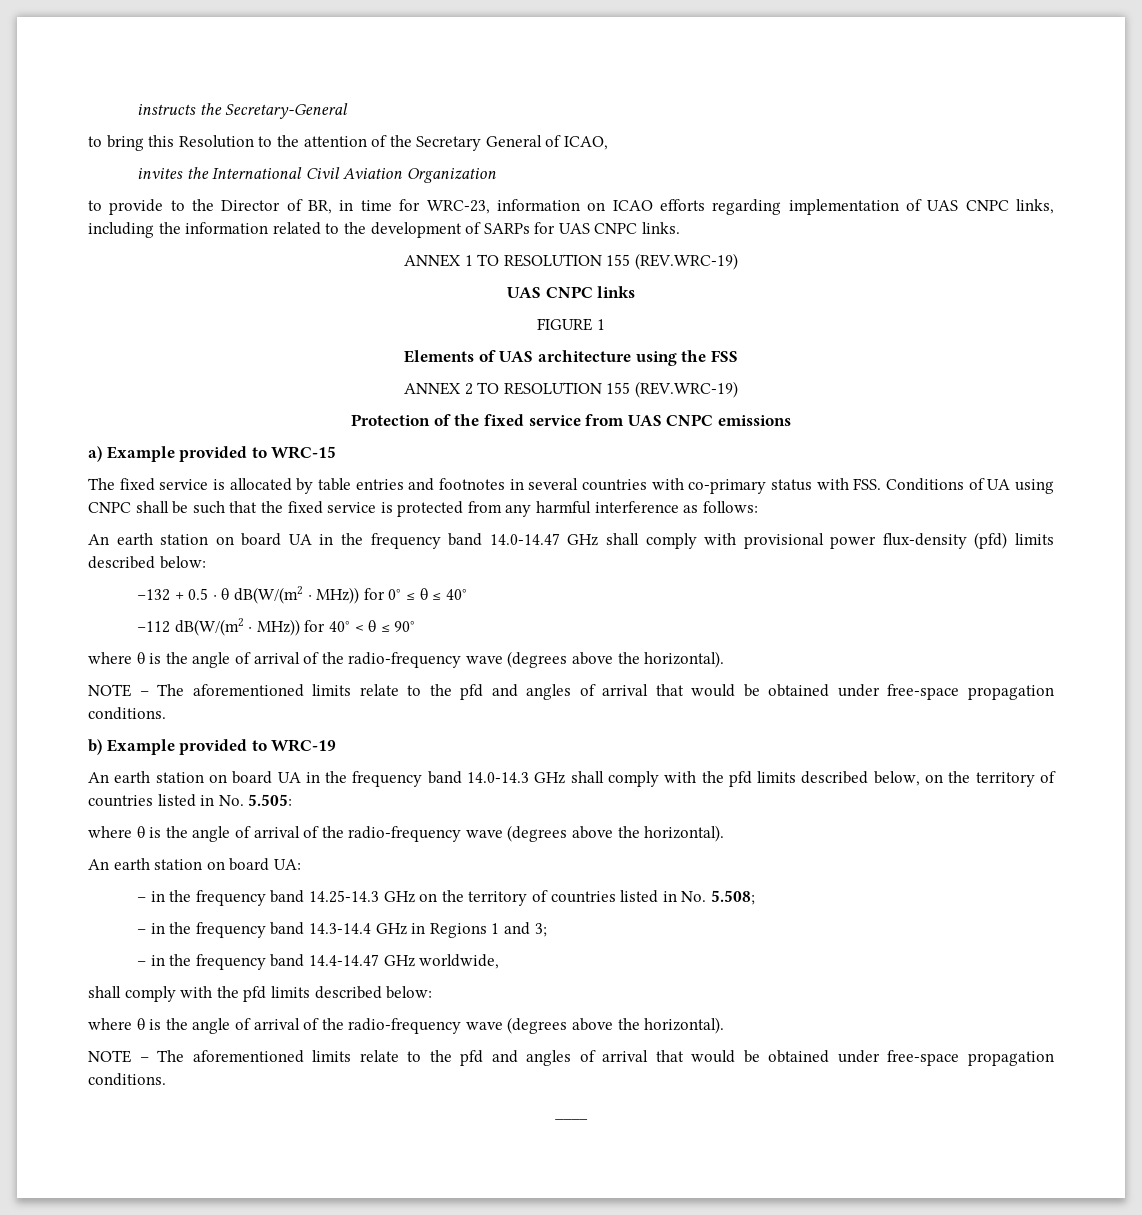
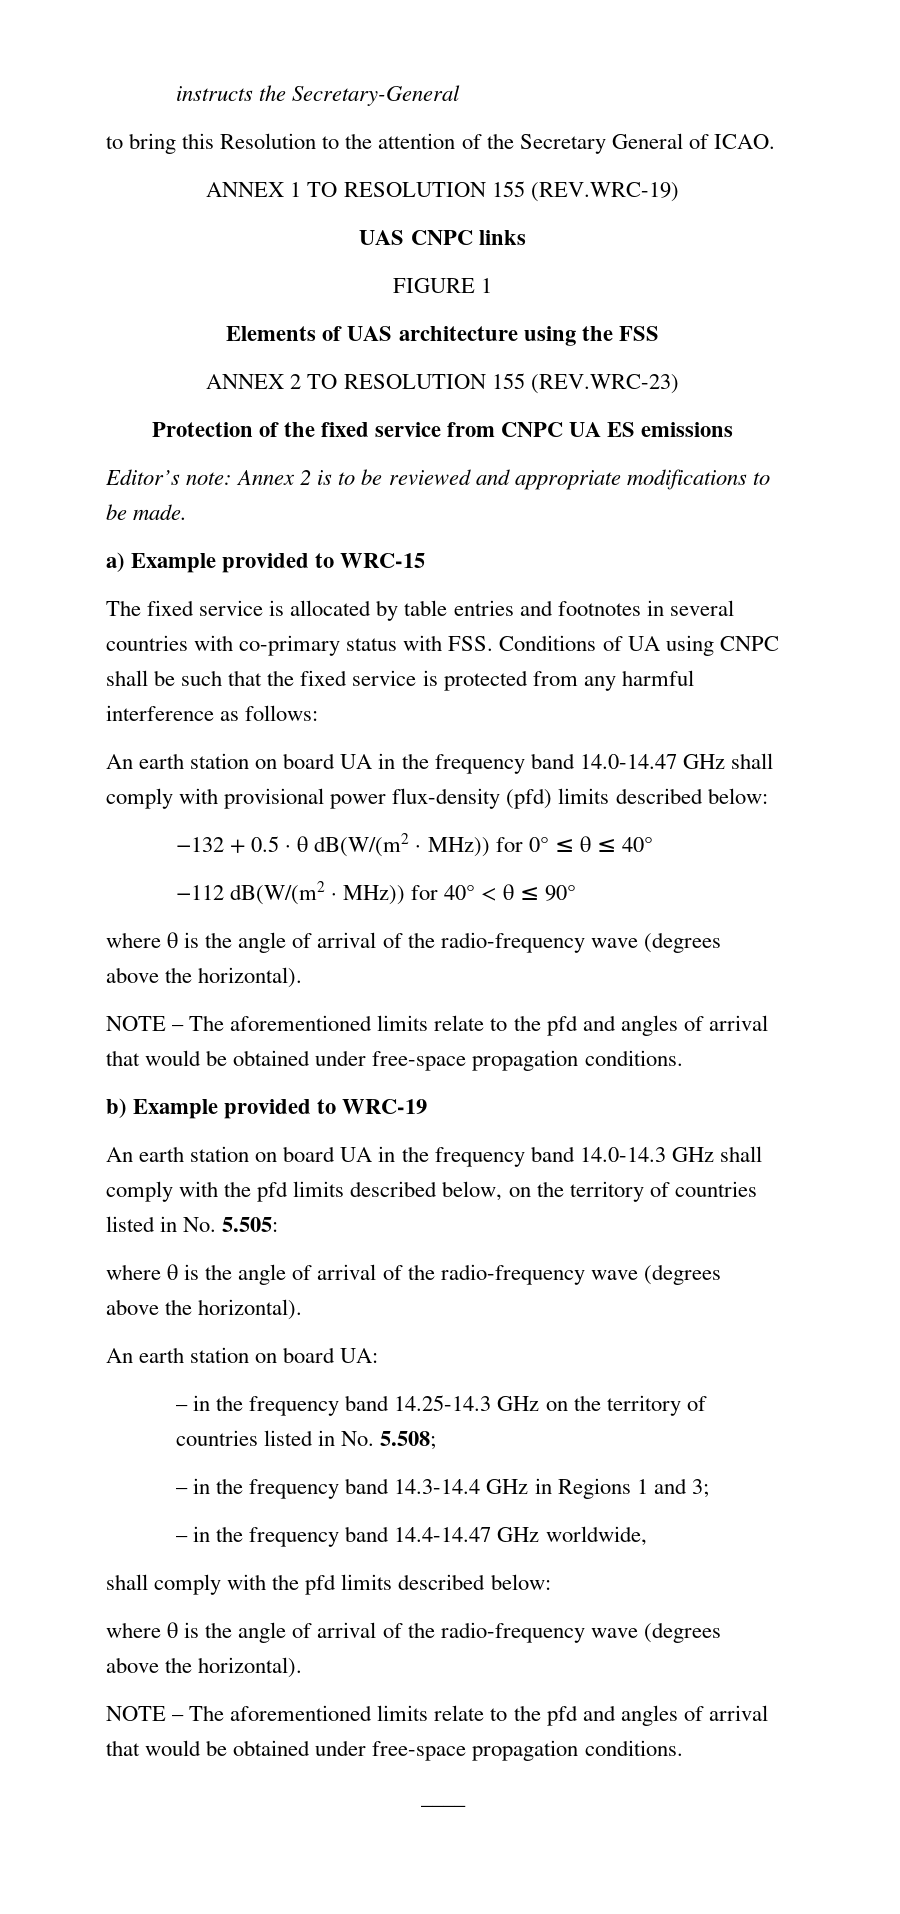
- to bring this Resolution to the attention of the Secretary General of ICAO,
- invites the International Civil Aviation Organization
- to provide to the Director of BR, in time for WRC-23, information on ICAO efforts regarding implementation of UAS CNPC links, including the information related to the development of SARPs for UAS CNPC links.
+ to bring this Resolution to the attention of the Secretary General of ICAO.
- ANNEX 2 TO RESOLUTION 155 (REV.WRC-19)
+ ANNEX 2 TO RESOLUTION 155 (REV.WRC-23)
- Protection of the fixed service from UAS CNPC emissions
+ Protection of the fixed service from CNPC UA ES emissions
+ Editor’s note: Annex 2 is to be reviewed and appropriate modifications to be made.

